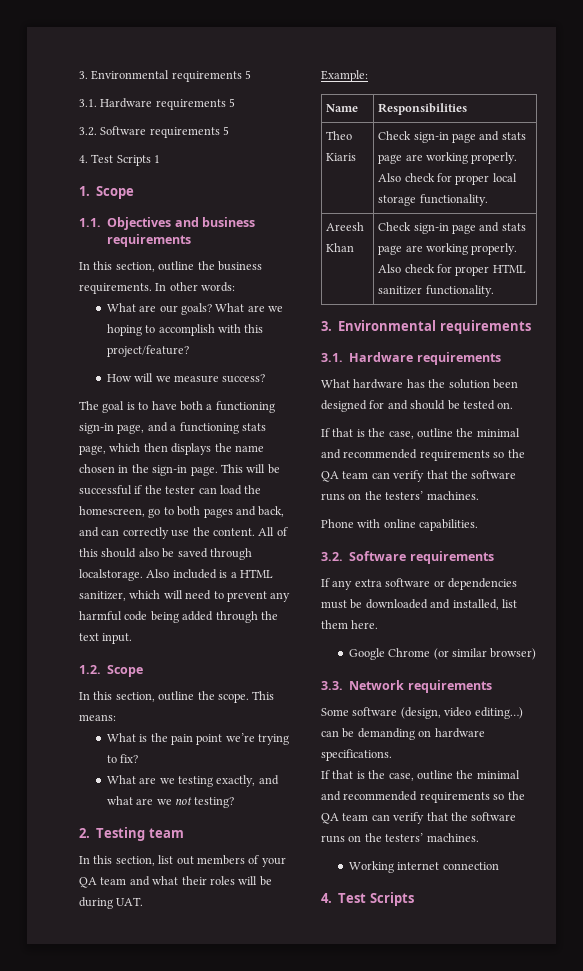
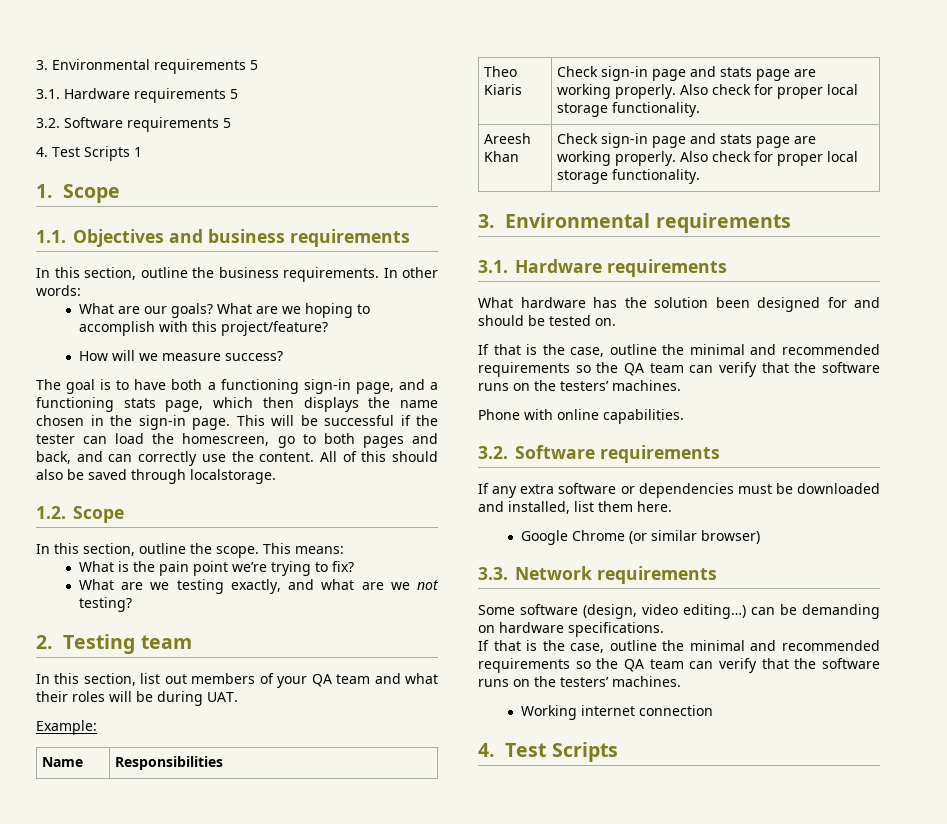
- Also included is a HTML sanitizer, which will need to prevent any harmful code being added through the text input.
- Areesh Khan | Check sign-in page and stats page are working properly. Also check for proper HTML sanitizer functionality.
+ Areesh Khan | Check sign-in page and stats page are working properly. Also check for proper local storage functionality.

